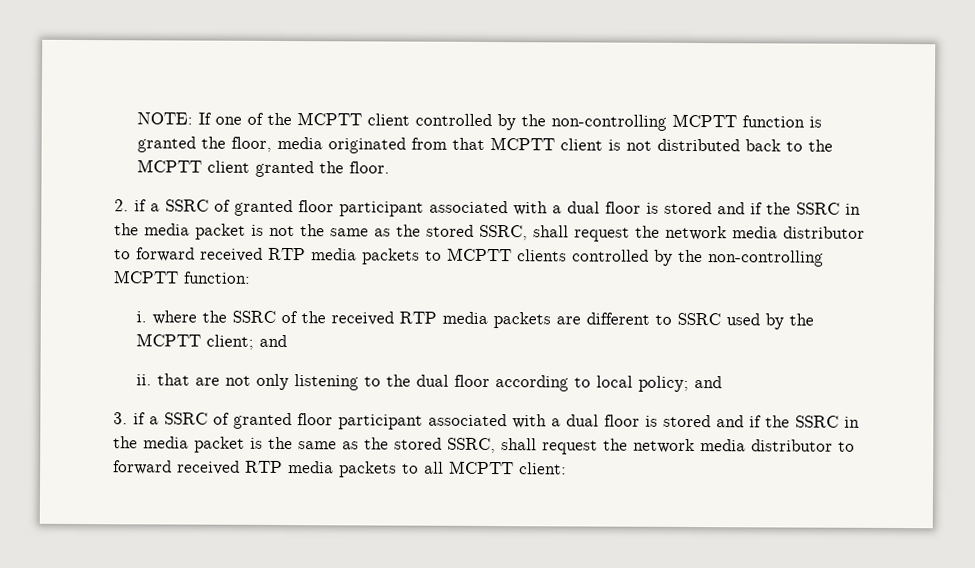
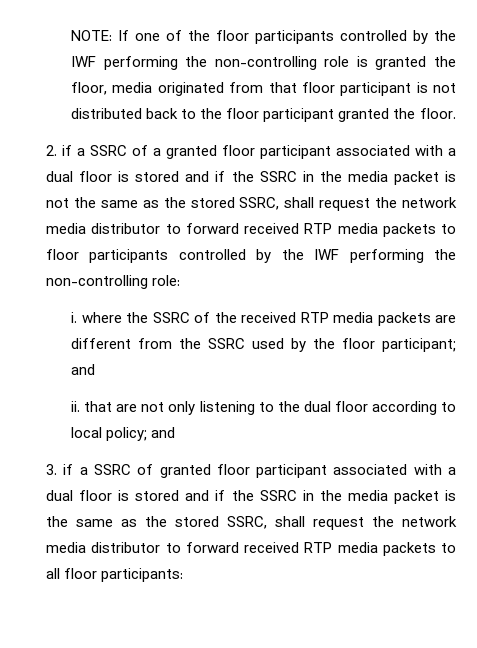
- NOTE: If one of the MCPTT client controlled by the non-controlling MCPTT function is granted the floor, media originated from that MCPTT client is not distributed back to the MCPTT client granted the floor.
+ NOTE: If one of the floor participants controlled by the IWF performing the non-controlling role is granted the floor, media originated from that floor participant is not distributed back to the floor participant granted the floor.
- 2. if a SSRC of granted floor participant associated with a dual floor is stored and if the SSRC in the media packet is not the same as the stored SSRC, shall request the network media distributor to forward received RTP media packets to MCPTT clients controlled by the non-controlling MCPTT function:
+ 2. if a SSRC of a granted floor participant associated with a dual floor is stored and if the SSRC in the media packet is not the same as the stored SSRC, shall request the network media distributor to forward received RTP media packets to floor participants controlled by the IWF performing the non-controlling role:
- i. where the SSRC of the received RTP media packets are different to SSRC used by the MCPTT client; and
+ i. where the SSRC of the received RTP media packets are different from the SSRC used by the floor participant; and
- 3. if a SSRC of granted floor participant associated with a dual floor is stored and if the SSRC in the media packet is the same as the stored SSRC, shall request the network media distributor to forward received RTP media packets to all MCPTT client:
+ 3. if a SSRC of granted floor participant associated with a dual floor is stored and if the SSRC in the media packet is the same as the stored SSRC, shall request the network media distributor to forward received RTP media packets to all floor participants:

